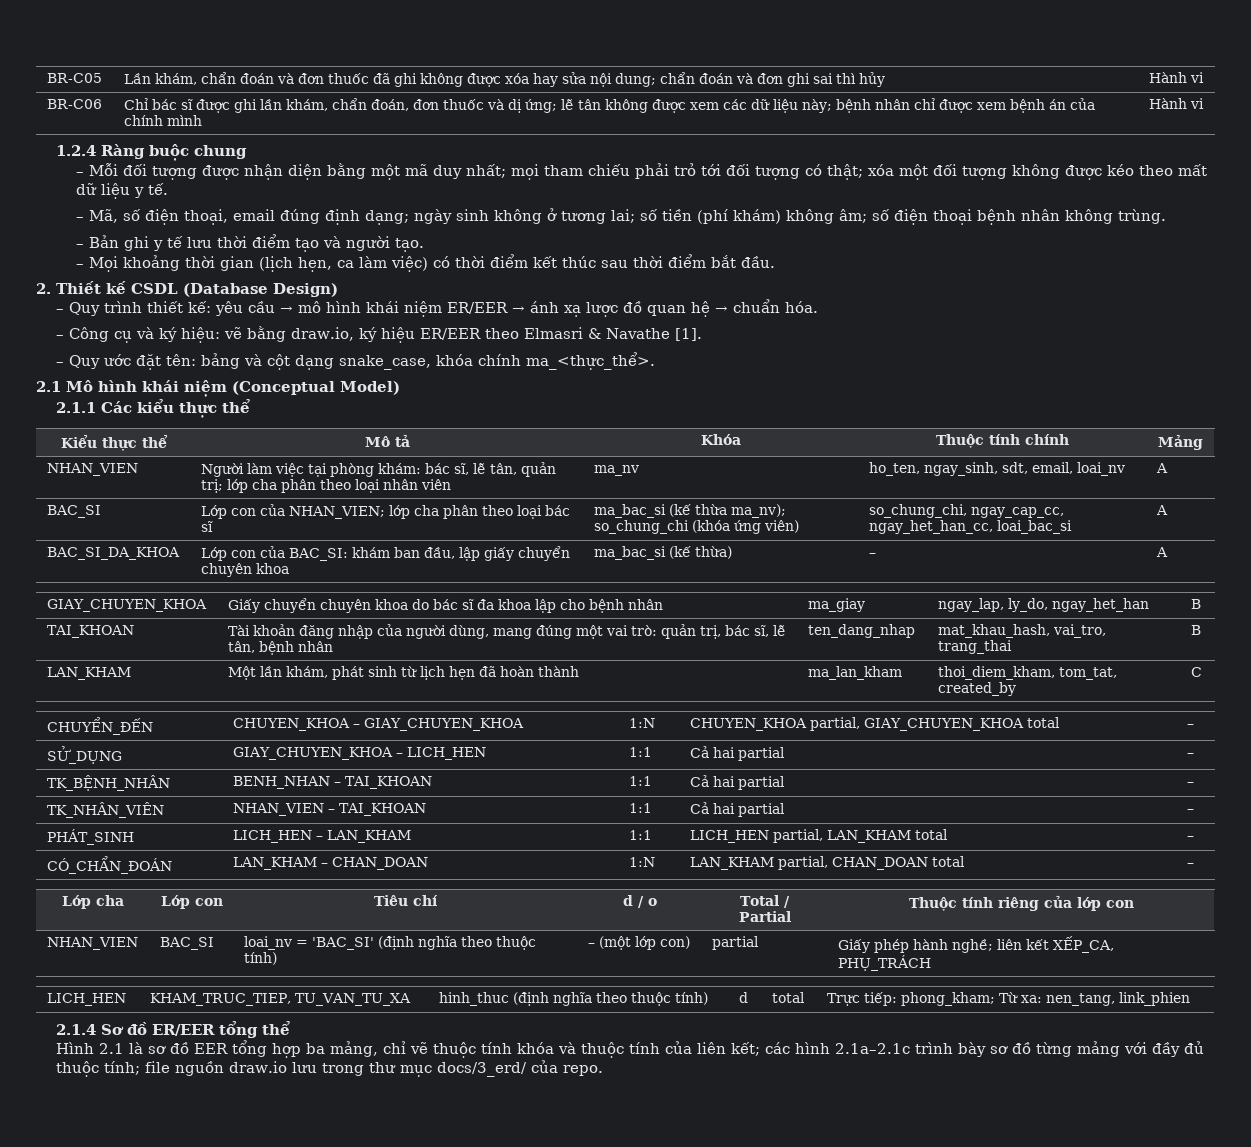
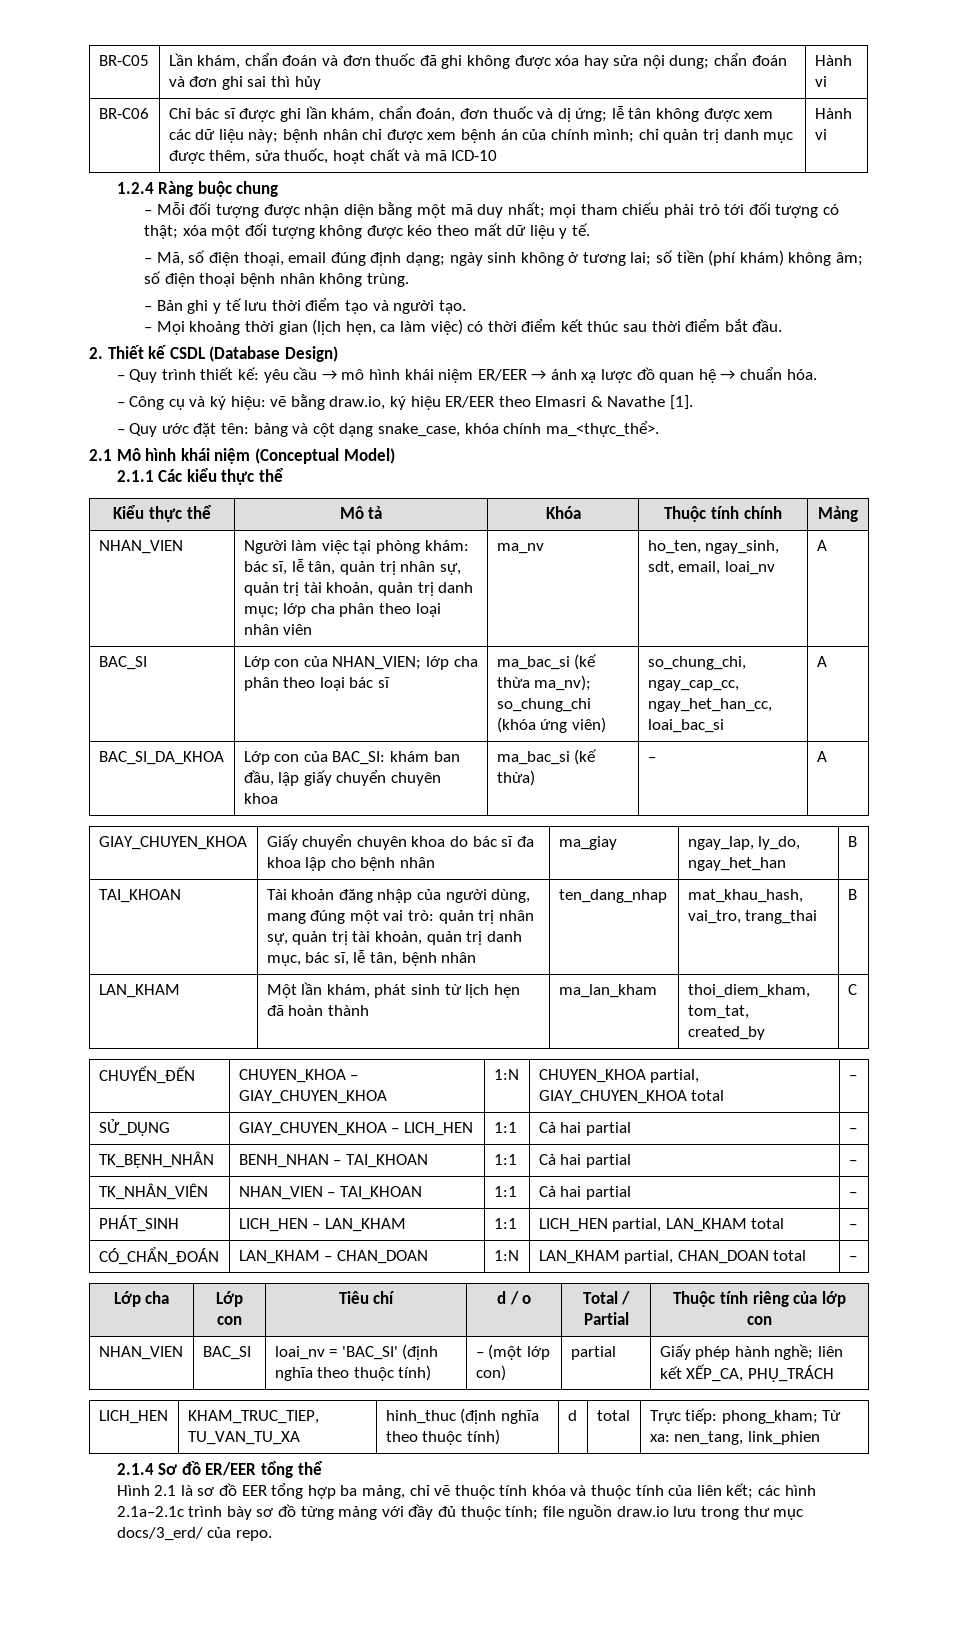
- Chỉ bác sĩ được ghi lần khám, chẩn đoán, đơn thuốc và dị ứng; lễ tân không được xem các dữ liệu này; bệnh nhân chỉ được xem bệnh án của chính mình
+ Chỉ bác sĩ được ghi lần khám, chẩn đoán, đơn thuốc và dị ứng; lễ tân không được xem các dữ liệu này; bệnh nhân chỉ được xem bệnh án của chính mình; chỉ quản trị danh mục được thêm, sửa thuốc, hoạt chất và mã ICD-10
- NHAN_VIEN | Người làm việc tại phòng khám: bác sĩ, lễ tân, quản trị; lớp cha phân theo loại nhân viên | ma_nv | ho_ten, ngay_sinh, sdt, email, loai_nv | A
+ NHAN_VIEN | Người làm việc tại phòng khám: bác sĩ, lễ tân, quản trị nhân sự, quản trị tài khoản, quản trị danh mục; lớp cha phân theo loại nhân viên | ma_nv | ho_ten, ngay_sinh, sdt, email, loai_nv | A
- TAI_KHOAN | Tài khoản đăng nhập của người dùng, mang đúng một vai trò: quản trị, bác sĩ, lễ tân, bệnh nhân | ten_dang_nhap | mat_khau_hash, vai_tro, trang_thai | B
+ TAI_KHOAN | Tài khoản đăng nhập của người dùng, mang đúng một vai trò: quản trị nhân sự, quản trị tài khoản, quản trị danh mục, bác sĩ, lễ tân, bệnh nhân | ten_dang_nhap | mat_khau_hash, vai_tro, trang_thai | B

